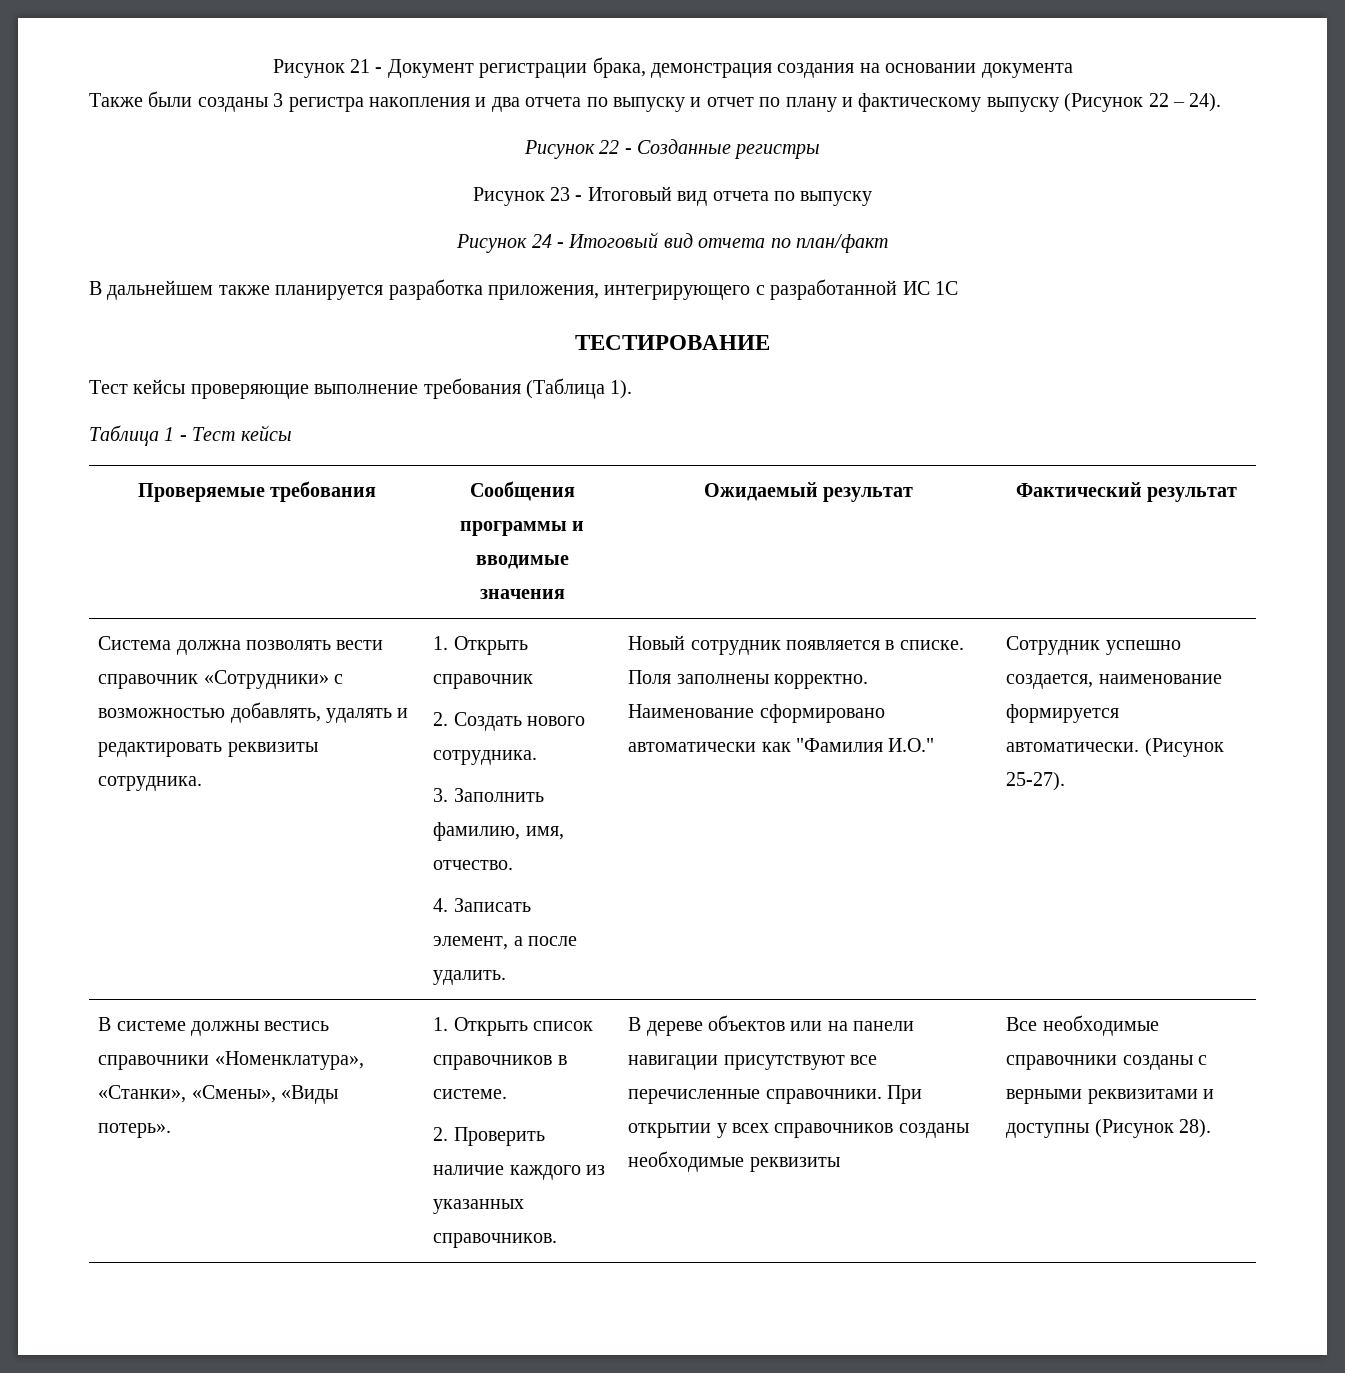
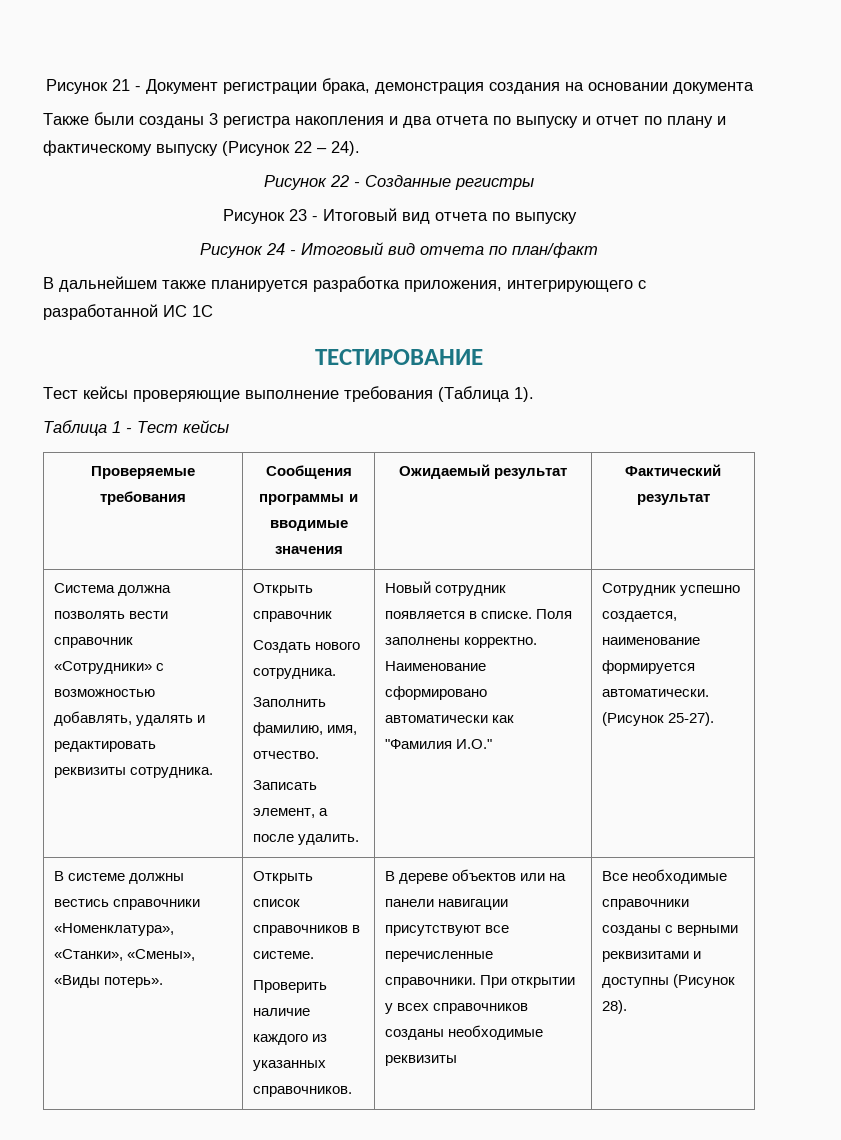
- 1. Открыть справочник
+ Открыть справочник
- 2. Создать нового сотрудника.
+ Создать нового сотрудника.
- 3. Заполнить фамилию, имя, отчество.
+ Заполнить фамилию, имя, отчество.
- 4. Записать элемент, а после удалить.
+ Записать элемент, а после удалить.
- 1. Открыть список справочников в системе.
+ Открыть список справочников в системе.
- 2. Проверить наличие каждого из указанных справочников.
+ Проверить наличие каждого из указанных справочников.

